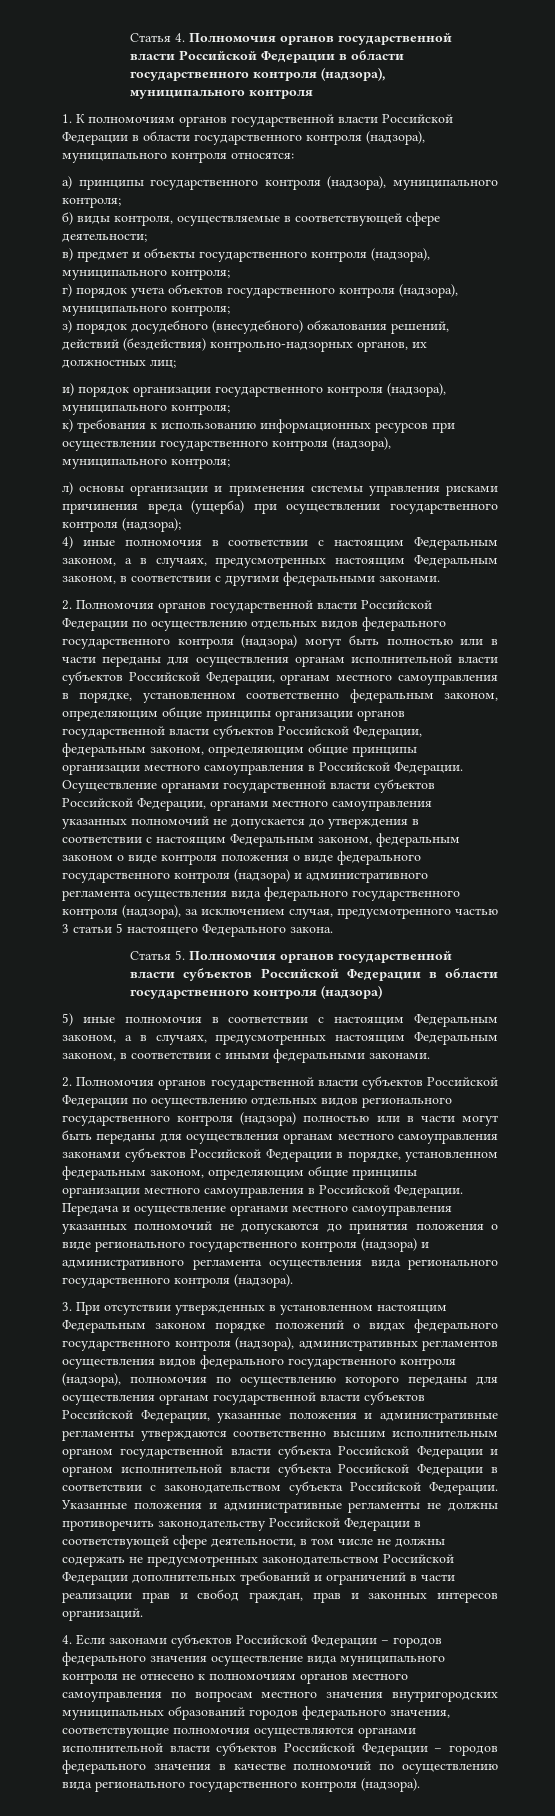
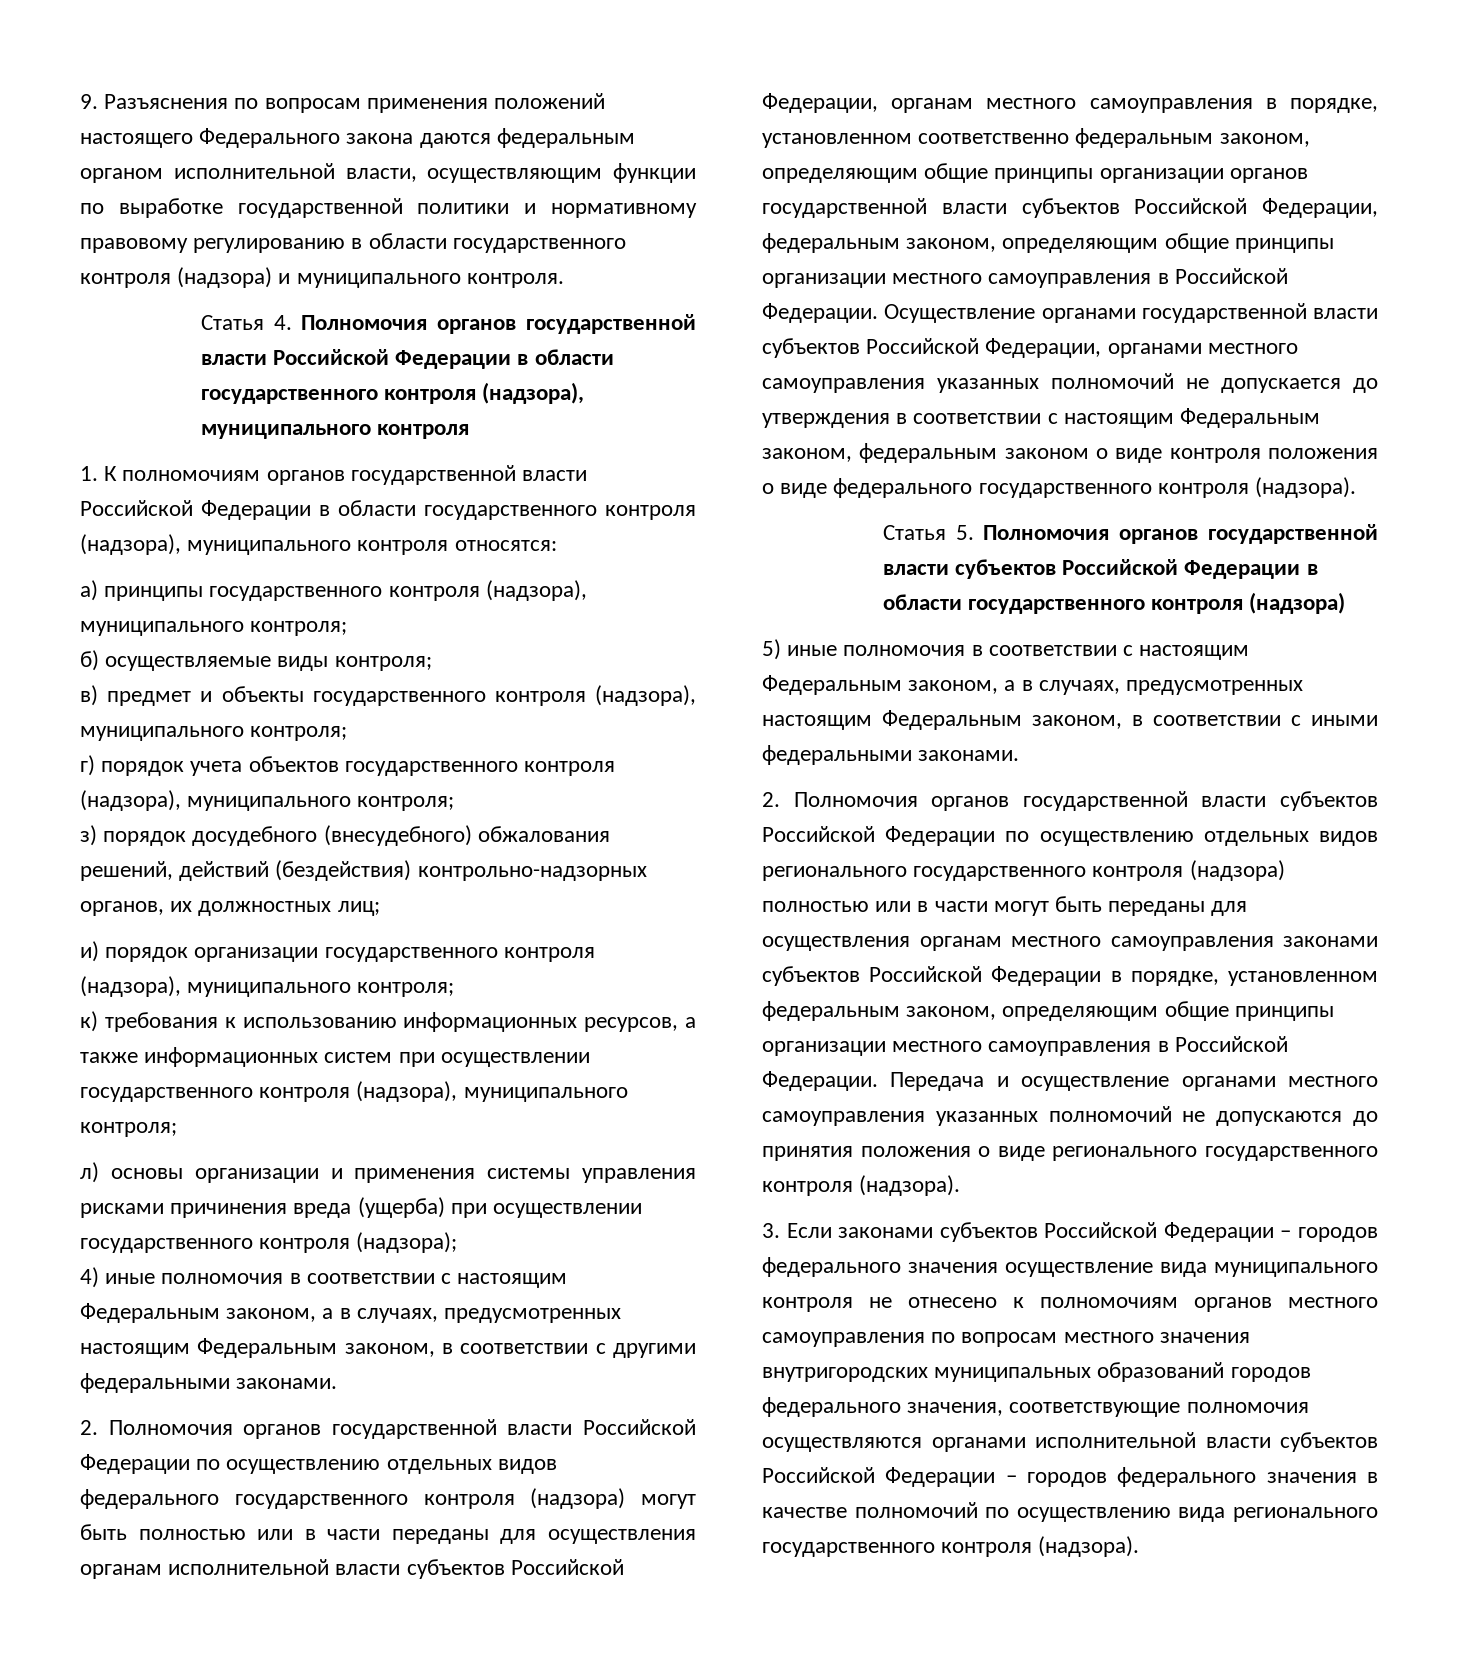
+ 9. Разъяснения по вопросам применения положений настоящего Федерального закона даются федеральным органом исполнительной власти, осуществляющим функции по выработке государственной политики и нормативному правовому регулированию в области государственного контроля (надзора) и муниципального контроля.
- б) виды контроля, осуществляемые в соответствующей сфере деятельности;
+ б) осуществляемые виды контроля;
- к) требования к использованию информационных ресурсов при осуществлении государственного контроля (надзора), муниципального контроля;
+ к) требования к использованию информационных ресурсов, а также информационных систем при осуществлении государственного контроля (надзора), муниципального контроля;
- Осуществление органами государственной власти субъектов Российской Федерации, органами местного самоуправления указанных полномочий не допускается до утверждения в соответствии с настоящим Федеральным законом, федеральным законом о виде контроля положения о виде федерального государственного контроля (надзора) и административного регламента осуществления вида федерального государственного контроля (надзора), за исключением случая, предусмотренного частью 3 статьи 5 настоящего Федерального закона.
+ Осуществление органами государственной власти субъектов Российской Федерации, органами местного самоуправления указанных полномочий не допускается до утверждения в соответствии с настоящим Федеральным законом, федеральным законом о виде контроля положения о виде федерального государственного контроля (надзора).
- Передача и осуществление органами местного самоуправления указанных полномочий не допускаются до принятия положения о виде регионального государственного контроля (надзора) и административного регламента осуществления вида регионального государственного контроля (надзора).
- 3. При отсутствии утвержденных в установленном настоящим Федеральным законом порядке положений о видах федерального государственного контроля (надзора), административных регламентов осуществления видов федерального государственного контроля (надзора), полномочия по осуществлению которого переданы для осуществления органам государственной власти субъектов Российской Федерации, указанные положения и административные регламенты утверждаются соответственно высшим исполнительным органом государственной власти субъекта Российской Федерации и органом исполнительной власти субъекта Российской Федерации в соответствии с законодательством субъекта Российской Федерации. Указанные положения и административные регламенты не должны противоречить законодательству Российской Федерации в соответствующей сфере деятельности, в том числе не должны содержать не предусмотренных законодательством Российской Федерации дополнительных требований и ограничений в части реализации прав и свобод граждан, прав и законных интересов организаций.
- 4. Если законами субъектов Российской Федерации – городов федерального значения осуществление вида муниципального контроля не отнесено к полномочиям органов местного самоуправления по вопросам местного значения внутригородских муниципальных образований городов федерального значения, соответствующие полномочия осуществляются органами исполнительной власти субъектов Российской Федерации – городов федерального значения в качестве полномочий по осуществлению вида регионального государственного контроля (надзора).
+ Передача и осуществление органами местного самоуправления указанных полномочий не допускаются до принятия положения о виде регионального государственного контроля (надзора).
+ 3. Если законами субъектов Российской Федерации – городов федерального значения осуществление вида муниципального контроля не отнесено к полномочиям органов местного самоуправления по вопросам местного значения внутригородских муниципальных образований городов федерального значения, соответствующие полномочия осуществляются органами исполнительной власти субъектов Российской Федерации – городов федерального значения в качестве полномочий по осуществлению вида регионального государственного контроля (надзора).

